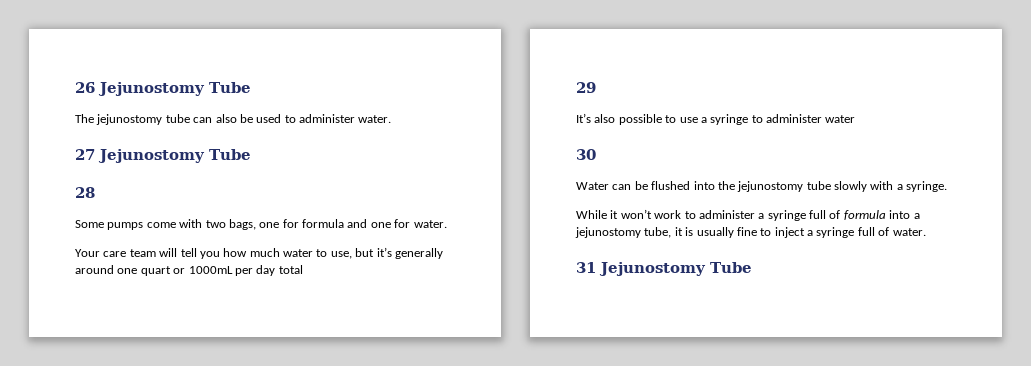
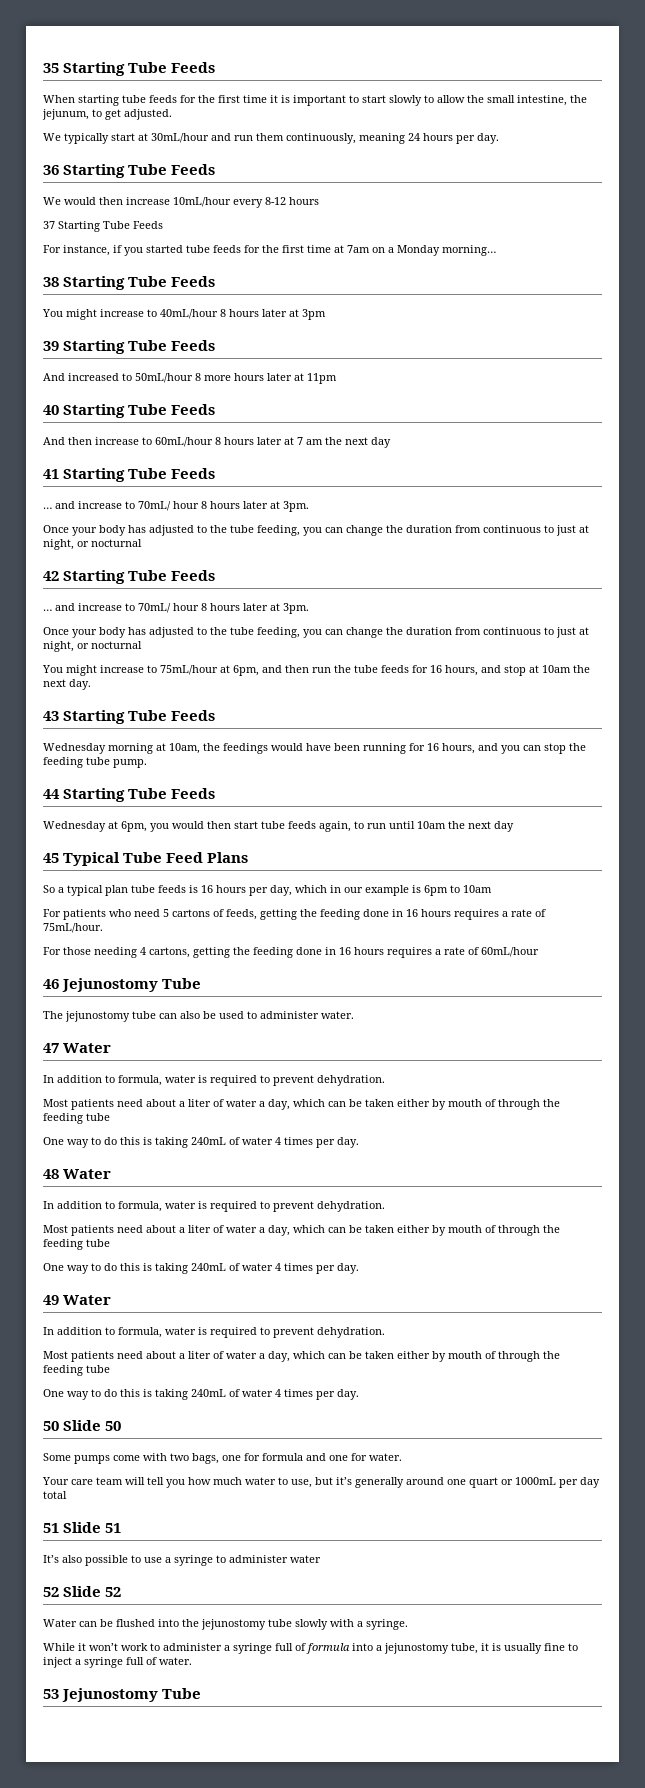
- 26 Jejunostomy Tube
+ 35 Starting Tube Feeds
+ When starting tube feeds for the first time it is important to start slowly to allow the small intestine, the jejunum, to get adjusted.
+ We typically start at 30mL/hour and run them continuously, meaning 24 hours per day.
+ 36 Starting Tube Feeds
+ We would then increase 10mL/hour every 8-12 hours
+ 37 Starting Tube Feeds
+ For instance, if you started tube feeds for the first time at 7am on a Monday morning…
+ 38 Starting Tube Feeds
+ You might increase to 40mL/hour 8 hours later at 3pm
+ 39 Starting Tube Feeds
+ And increased to 50mL/hour 8 more hours later at 11pm
+ 40 Starting Tube Feeds
+ And then increase to 60mL/hour 8 hours later at 7 am the next day
+ 41 Starting Tube Feeds
+ … and increase to 70mL/ hour 8 hours later at 3pm.
+ Once your body has adjusted to the tube feeding, you can change the duration from continuous to just at night, or nocturnal
+ 42 Starting Tube Feeds
+ … and increase to 70mL/ hour 8 hours later at 3pm.
+ Once your body has adjusted to the tube feeding, you can change the duration from continuous to just at night, or nocturnal
+ You might increase to 75mL/hour at 6pm, and then run the tube feeds for 16 hours, and stop at 10am the next day.
+ 43 Starting Tube Feeds
+ Wednesday morning at 10am, the feedings would have been running for 16 hours, and you can stop the feeding tube pump.
+ 44 Starting Tube Feeds
+ Wednesday at 6pm, you would then start tube feeds again, to run until 10am the next day
+ 45 Typical Tube Feed Plans
+ So a typical plan tube feeds is 16 hours per day, which in our example is 6pm to 10am
+ For patients who need 5 cartons of feeds, getting the feeding done in 16 hours requires a rate of 75mL/hour.
+ For those needing 4 cartons, getting the feeding done in 16 hours requires a rate of 60mL/hour
+ 46 Jejunostomy Tube
- 27 Jejunostomy Tube
- 28
+ 47 Water
+ In addition to formula, water is required to prevent dehydration.
+ Most patients need about a liter of water a day, which can be taken either by mouth of through the feeding tube
+ One way to do this is taking 240mL of water 4 times per day.
+ 48 Water
+ In addition to formula, water is required to prevent dehydration.
+ Most patients need about a liter of water a day, which can be taken either by mouth of through the feeding tube
+ One way to do this is taking 240mL of water 4 times per day.
+ 49 Water
+ In addition to formula, water is required to prevent dehydration.
+ Most patients need about a liter of water a day, which can be taken either by mouth of through the feeding tube
+ One way to do this is taking 240mL of water 4 times per day.
+ 50 Slide 50
- 29
+ 51 Slide 51
- 30
+ 52 Slide 52
- 31 Jejunostomy Tube
+ 53 Jejunostomy Tube

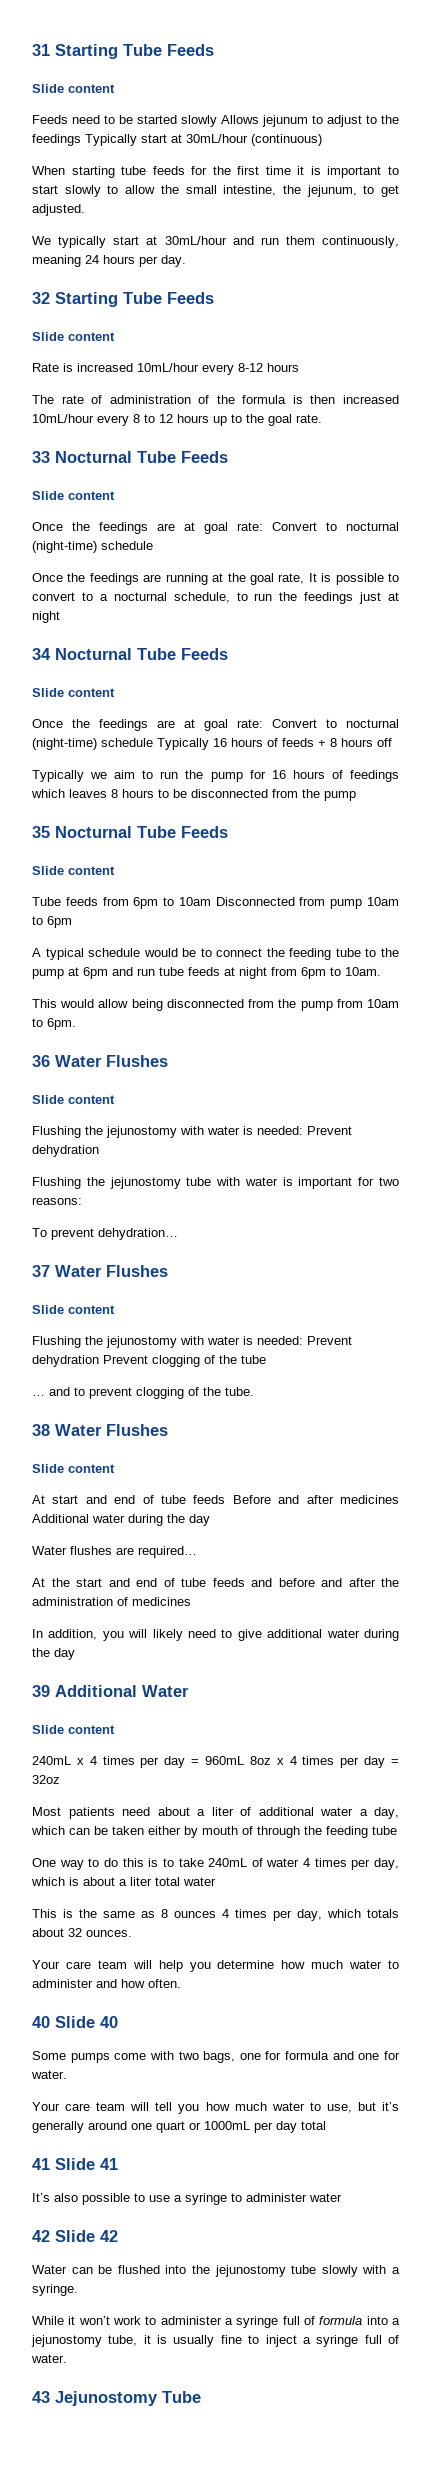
- 35 Starting Tube Feeds
+ 31 Starting Tube Feeds
+ Slide content
+ Feeds need to be started slowly Allows jejunum to adjust to the feedings Typically start at 30mL/hour (continuous)
- 36 Starting Tube Feeds
- We would then increase 10mL/hour every 8-12 hours
+ 32 Starting Tube Feeds
+ Slide content
+ Rate is increased 10mL/hour every 8-12 hours
- 37 Starting Tube Feeds
- For instance, if you started tube feeds for the first time at 7am on a Monday morning…
- 38 Starting Tube Feeds
- You might increase to 40mL/hour 8 hours later at 3pm
- 39 Starting Tube Feeds
- And increased to 50mL/hour 8 more hours later at 11pm
- 40 Starting Tube Feeds
- And then increase to 60mL/hour 8 hours later at 7 am the next day
- 41 Starting Tube Feeds
- … and increase to 70mL/ hour 8 hours later at 3pm.
- Once your body has adjusted to the tube feeding, you can change the duration from continuous to just at night, or nocturnal
- 42 Starting Tube Feeds
- … and increase to 70mL/ hour 8 hours later at 3pm.
- Once your body has adjusted to the tube feeding, you can change the duration from continuous to just at night, or nocturnal
- You might increase to 75mL/hour at 6pm, and then run the tube feeds for 16 hours, and stop at 10am the next day.
- 43 Starting Tube Feeds
- Wednesday morning at 10am, the feedings would have been running for 16 hours, and you can stop the feeding tube pump.
- 44 Starting Tube Feeds
- Wednesday at 6pm, you would then start tube feeds again, to run until 10am the next day
- 45 Typical Tube Feed Plans
- So a typical plan tube feeds is 16 hours per day, which in our example is 6pm to 10am
- For patients who need 5 cartons of feeds, getting the feeding done in 16 hours requires a rate of 75mL/hour.
- For those needing 4 cartons, getting the feeding done in 16 hours requires a rate of 60mL/hour
- 46 Jejunostomy Tube
- The jejunostomy tube can also be used to administer water.
- 47 Water
- In addition to formula, water is required to prevent dehydration.
- Most patients need about a liter of water a day, which can be taken either by mouth of through the feeding tube
- One way to do this is taking 240mL of water 4 times per day.
- 48 Water
- In addition to formula, water is required to prevent dehydration.
- Most patients need about a liter of water a day, which can be taken either by mouth of through the feeding tube
- One way to do this is taking 240mL of water 4 times per day.
- 49 Water
- In addition to formula, water is required to prevent dehydration.
- Most patients need about a liter of water a day, which can be taken either by mouth of through the feeding tube
- One way to do this is taking 240mL of water 4 times per day.
- 50 Slide 50
+ The rate of administration of the formula is then increased 10mL/hour every 8 to 12 hours up to the goal rate.
+ 33 Nocturnal Tube Feeds
+ Slide content
+ Once the feedings are at goal rate: Convert to nocturnal (night-time) schedule
+ Once the feedings are running at the goal rate, It is possible to convert to a nocturnal schedule, to run the feedings just at night
+ 34 Nocturnal Tube Feeds
+ Slide content
+ Once the feedings are at goal rate: Convert to nocturnal (night-time) schedule Typically 16 hours of feeds + 8 hours off
+ Typically we aim to run the pump for 16 hours of feedings which leaves 8 hours to be disconnected from the pump
+ 35 Nocturnal Tube Feeds
+ Slide content
+ Tube feeds from 6pm to 10am Disconnected from pump 10am to 6pm
+ A typical schedule would be to connect the feeding tube to the pump at 6pm and run tube feeds at night from 6pm to 10am.
+ This would allow being disconnected from the pump from 10am to 6pm.
+ 36 Water Flushes
+ Slide content
+ Flushing the jejunostomy with water is needed: Prevent dehydration
+ Flushing the jejunostomy tube with water is important for two reasons:
+ To prevent dehydration…
+ 37 Water Flushes
+ Slide content
+ Flushing the jejunostomy with water is needed: Prevent dehydration Prevent clogging of the tube
+ … and to prevent clogging of the tube.
+ 38 Water Flushes
+ Slide content
+ At start and end of tube feeds Before and after medicines Additional water during the day
+ Water flushes are required…
+ At the start and end of tube feeds and before and after the administration of medicines
+ In addition, you will likely need to give additional water during the day
+ 39 Additional Water
+ Slide content
+ 240mL x 4 times per day = 960mL 8oz x 4 times per day = 32oz
+ Most patients need about a liter of additional water a day, which can be taken either by mouth of through the feeding tube
+ One way to do this is to take 240mL of water 4 times per day, which is about a liter total water
+ This is the same as 8 ounces 4 times per day, which totals about 32 ounces.
+ Your care team will help you determine how much water to administer and how often.
+ 40 Slide 40
- 51 Slide 51
+ 41 Slide 41
- 52 Slide 52
+ 42 Slide 42
- 53 Jejunostomy Tube
+ 43 Jejunostomy Tube

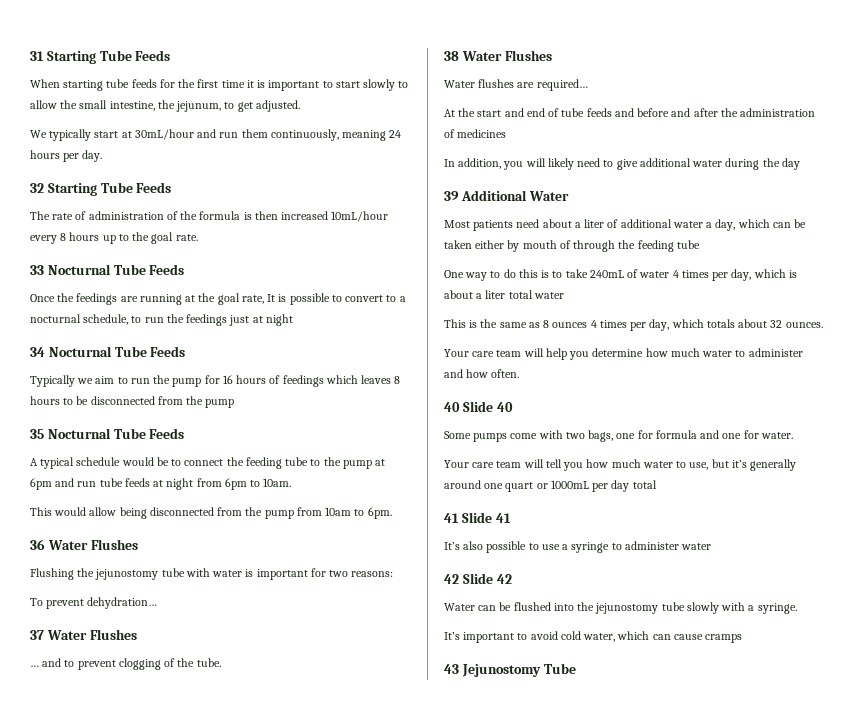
  31 Starting Tube Feeds
- Slide content
- Feeds need to be started slowly Allows jejunum to adjust to the feedings Typically start at 30mL/hour (continuous)
  32 Starting Tube Feeds
- Slide content
- Rate is increased 10mL/hour every 8-12 hours
- The rate of administration of the formula is then increased 10mL/hour every 8 to 12 hours up to the goal rate.
+ The rate of administration of the formula is then increased 10mL/hour every 8 hours up to the goal rate.
  33 Nocturnal Tube Feeds
- Slide content
- Once the feedings are at goal rate: Convert to nocturnal (night-time) schedule
  34 Nocturnal Tube Feeds
- Slide content
- Once the feedings are at goal rate: Convert to nocturnal (night-time) schedule Typically 16 hours of feeds + 8 hours off
  35 Nocturnal Tube Feeds
- Slide content
- Tube feeds from 6pm to 10am Disconnected from pump 10am to 6pm
  36 Water Flushes
- Slide content
- Flushing the jejunostomy with water is needed: Prevent dehydration
  37 Water Flushes
- Slide content
- Flushing the jejunostomy with water is needed: Prevent dehydration Prevent clogging of the tube
  38 Water Flushes
- Slide content
- At start and end of tube feeds Before and after medicines Additional water during the day
  39 Additional Water
- Slide content
- 240mL x 4 times per day = 960mL 8oz x 4 times per day = 32oz
- While it won’t work to administer a syringe full of formula into a jejunostomy tube, it is usually fine to inject a syringe full of water.
+ It’s important to avoid cold water, which can cause cramps

